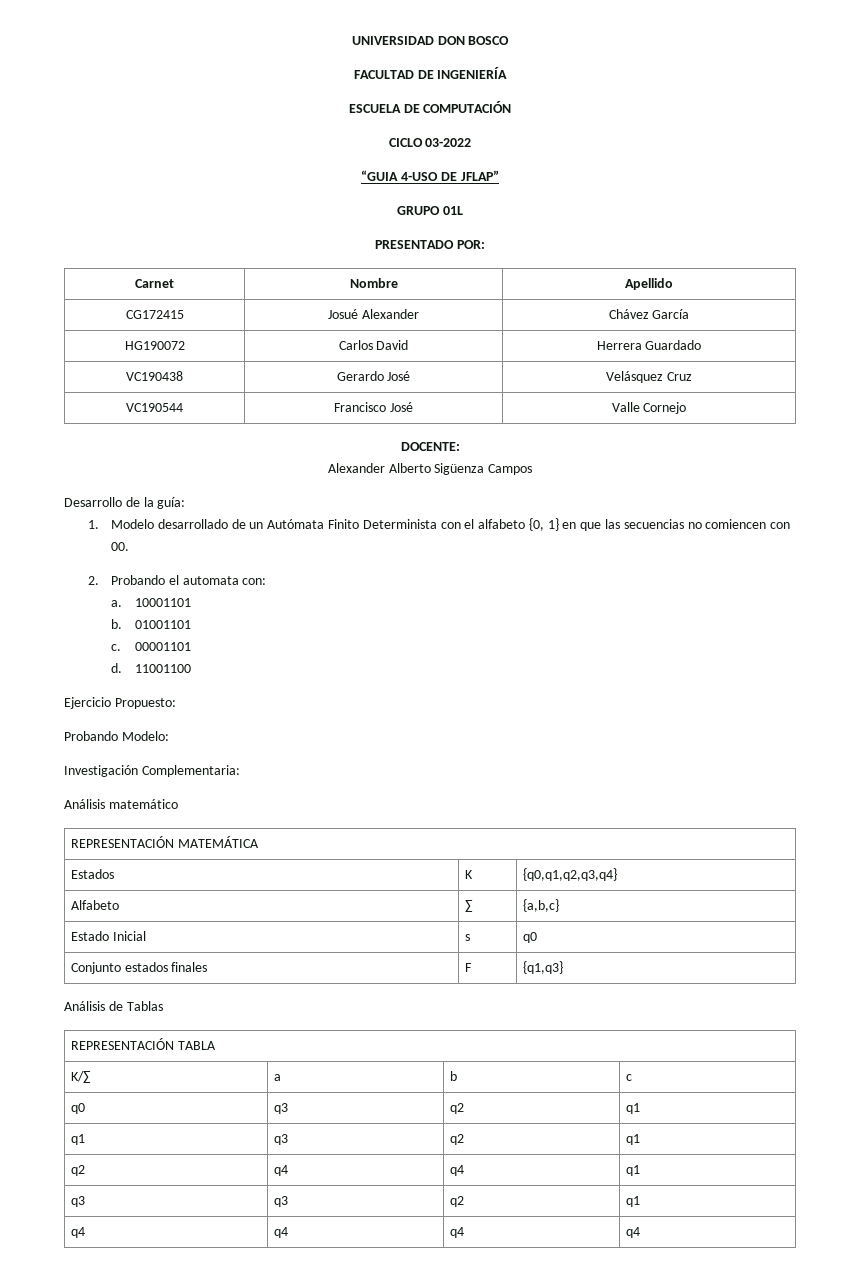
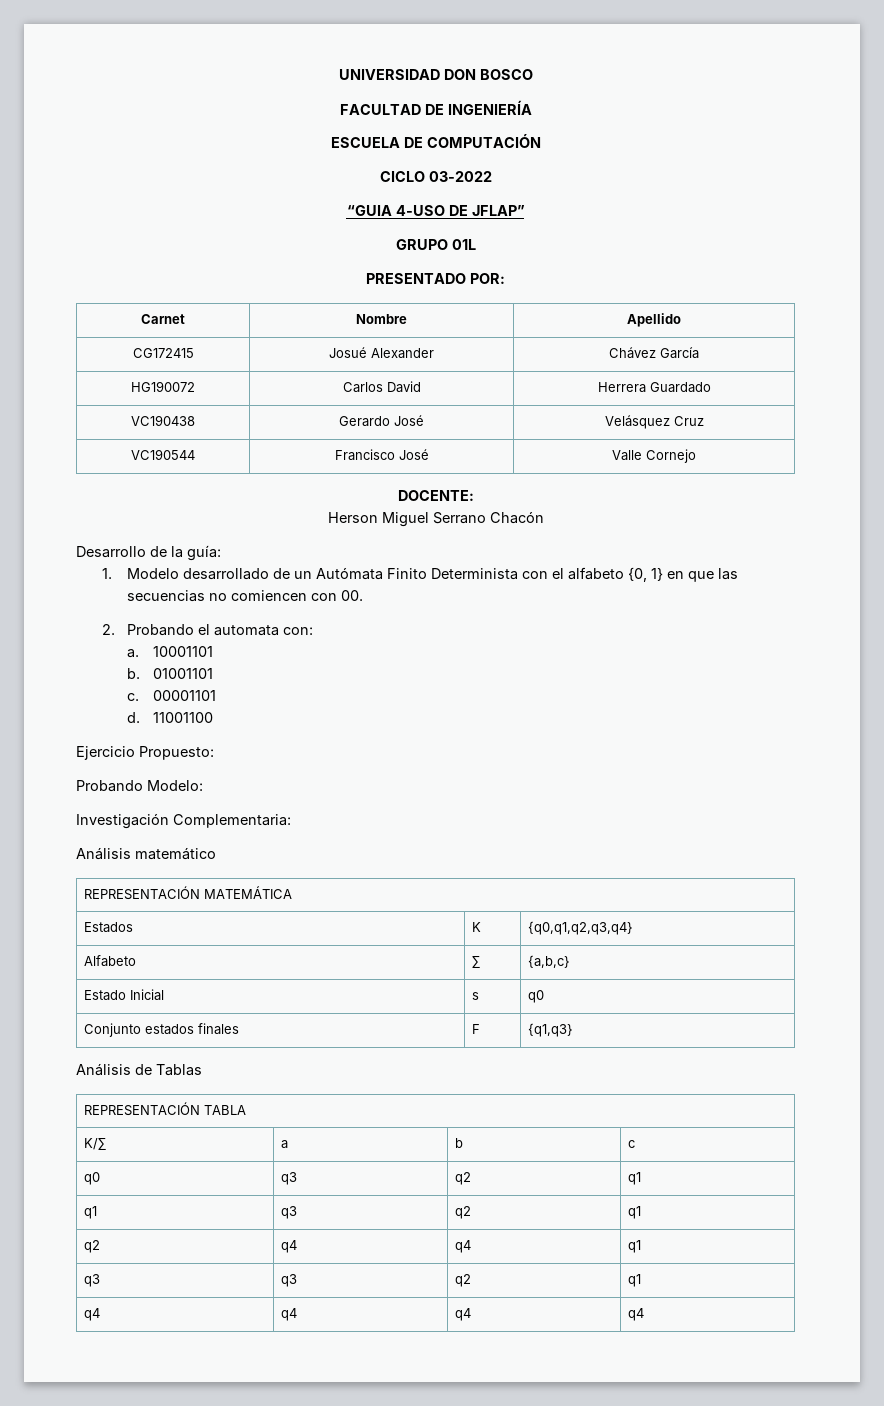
- Alexander Alberto Sigüenza Campos
+ Herson Miguel Serrano Chacón

